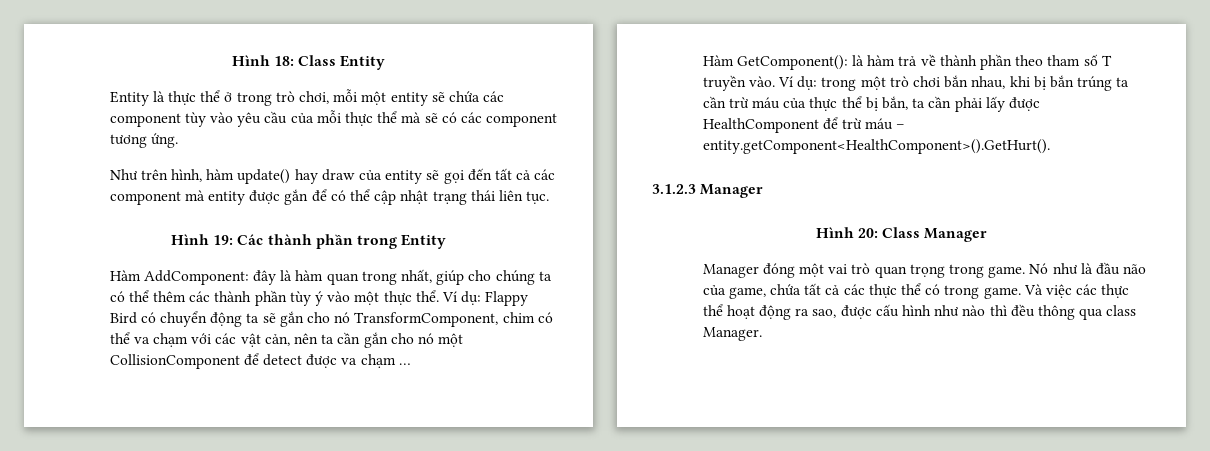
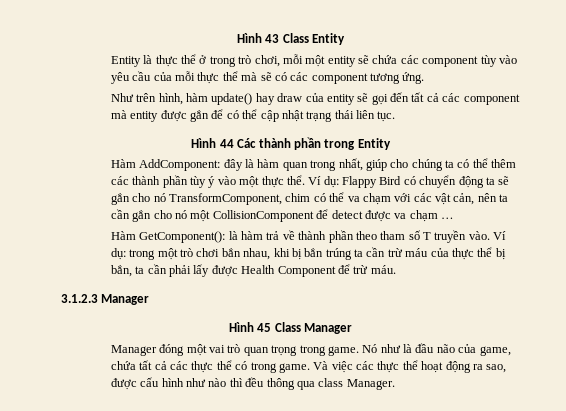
- Hình 18: Class Entity
+ Hình 43 Class Entity
- Hình 19: Các thành phần trong Entity
+ Hình 44 Các thành phần trong Entity
- Ví dụ: trong một trò chơi bắn nhau, khi bị bắn trúng ta cần trừ máu của thực thể bị bắn, ta cần phải lấy được HealthComponent để trừ máu – entity.getComponent<HealthComponent>().GetHurt().
+ Ví dụ: trong một trò chơi bắn nhau, khi bị bắn trúng ta cần trừ máu của thực thể bị bắn, ta cần phải lấy được Health Component để trừ máu.
- Hình 20: Class Manager
+ Hình 45 Class Manager

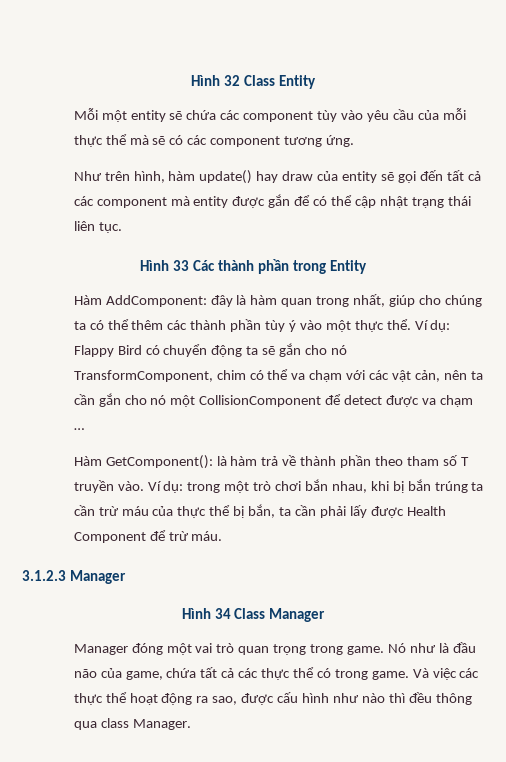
- Hình 43 Class Entity
+ Hình 32 Class Entity
- Entity là thực thể ở trong trò chơi, mỗi một entity sẽ chứa các component tùy vào yêu cầu của mỗi thực thể mà sẽ có các component tương ứng.
+ Mỗi một entity sẽ chứa các component tùy vào yêu cầu của mỗi thực thể mà sẽ có các component tương ứng.
- Hình 44 Các thành phần trong Entity
+ Hình 33 Các thành phần trong Entity
- Hình 45 Class Manager
+ Hình 34 Class Manager

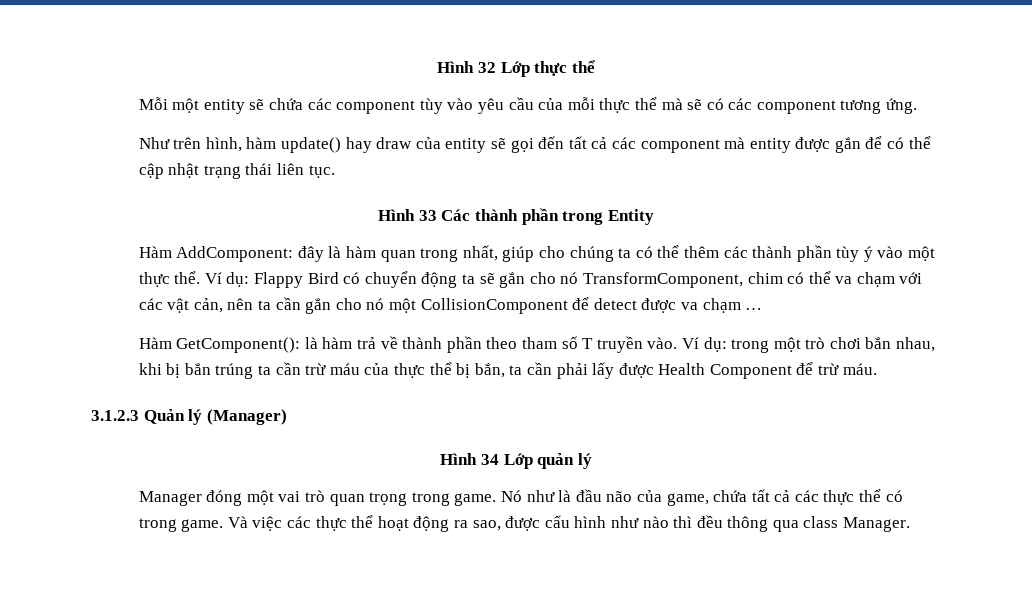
- Hình 32 Class Entity
+ Hình 32 Lớp thực thể
- 3.1.2.3 Manager
+ 3.1.2.3 Quản lý (Manager)
- Hình 34 Class Manager
+ Hình 34 Lớp quản lý

